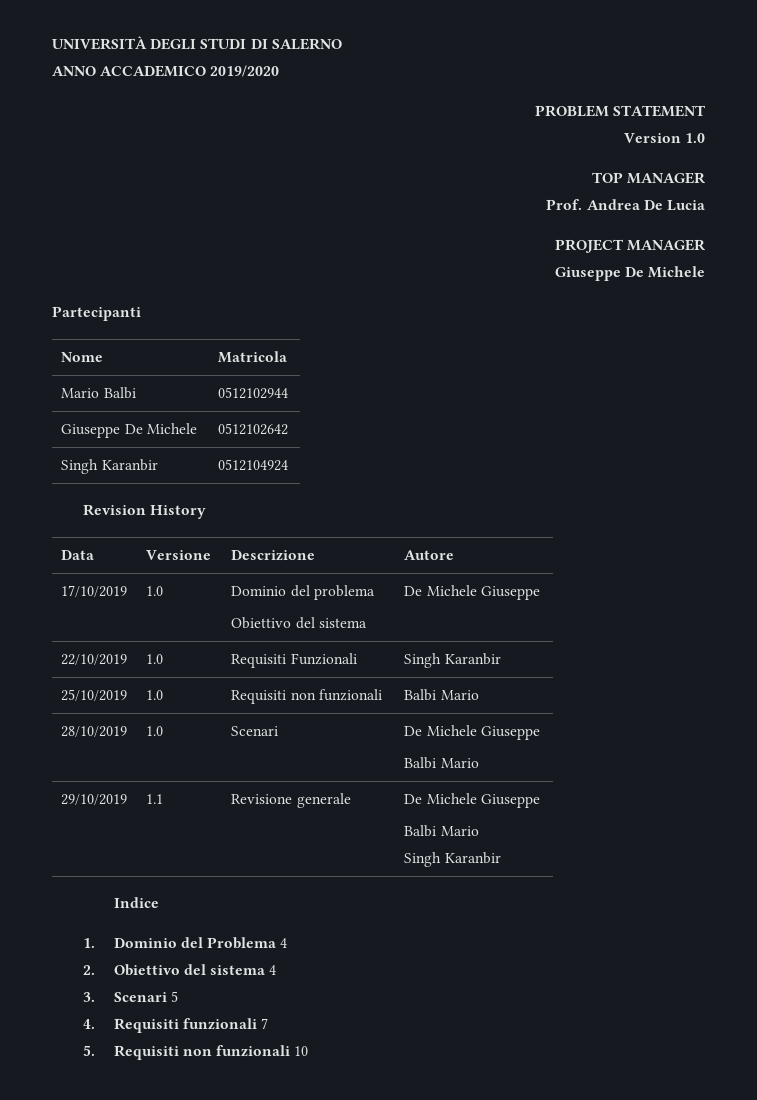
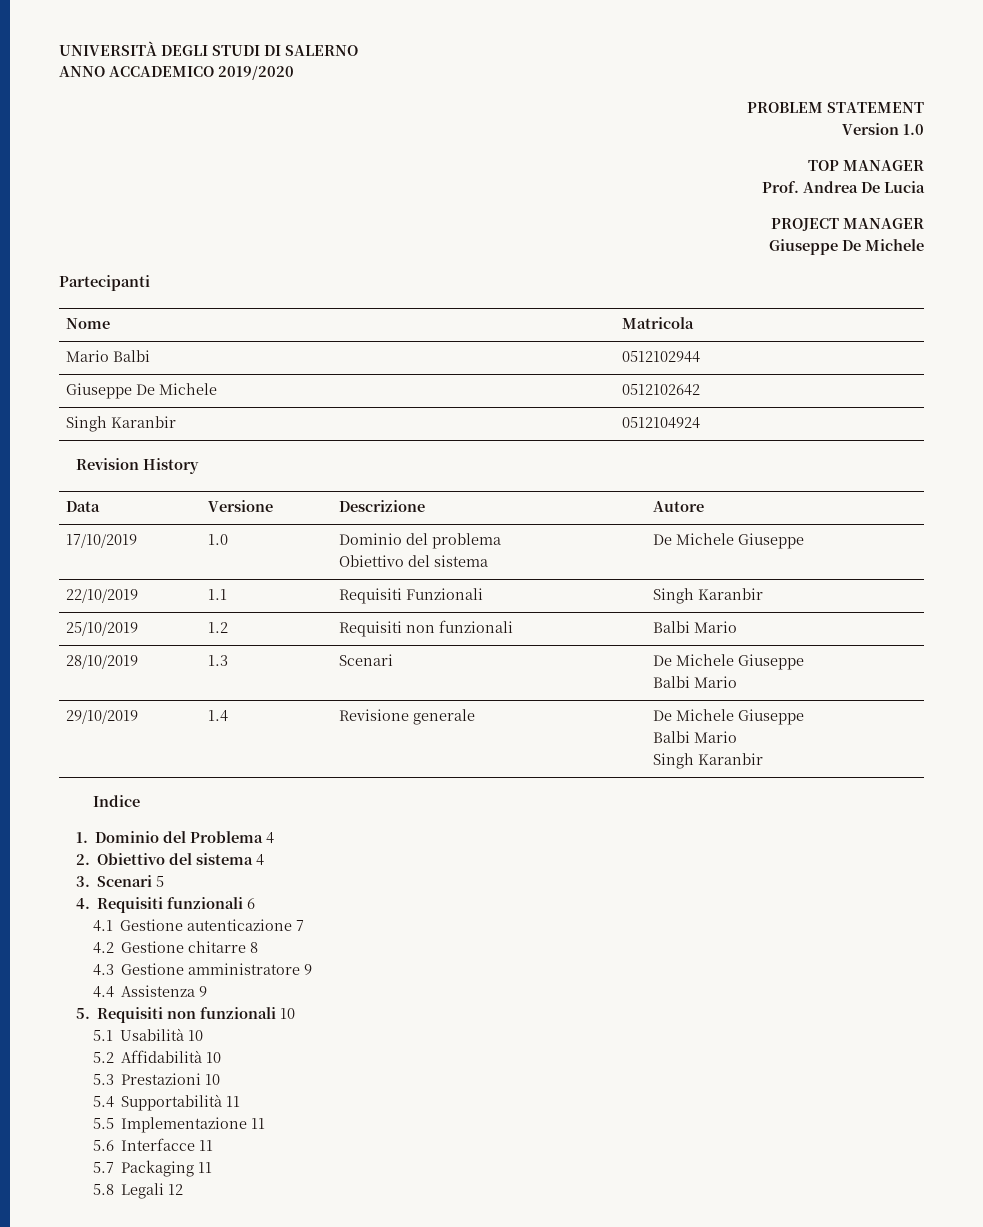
- 22/10/2019 | 1.0 | Requisiti Funzionali | Singh Karanbir
+ 22/10/2019 | 1.1 | Requisiti Funzionali | Singh Karanbir
- 25/10/2019 | 1.0 | Requisiti non funzionali | Balbi Mario
+ 25/10/2019 | 1.2 | Requisiti non funzionali | Balbi Mario
- 28/10/2019 | 1.0 | Scenari | De Michele Giuseppe
+ 28/10/2019 | 1.3 | Scenari | De Michele Giuseppe
- 29/10/2019 | 1.1 | Revisione generale | De Michele Giuseppe
+ 29/10/2019 | 1.4 | Revisione generale | De Michele Giuseppe
- 4. Requisiti funzionali 7
+ 4. Requisiti funzionali 6
+ 4.1 Gestione autenticazione 7
+ 4.2 Gestione chitarre 8
+ 4.3 Gestione amministratore 9
+ 4.4 Assistenza 9
+ 5.1 Usabilità 10
+ 5.2 Affidabilità 10
+ 5.3 Prestazioni 10
+ 5.4 Supportabilità 11
+ 5.5 Implementazione 11
+ 5.6 Interfacce 11
+ 5.7 Packaging 11
+ 5.8 Legali 12

